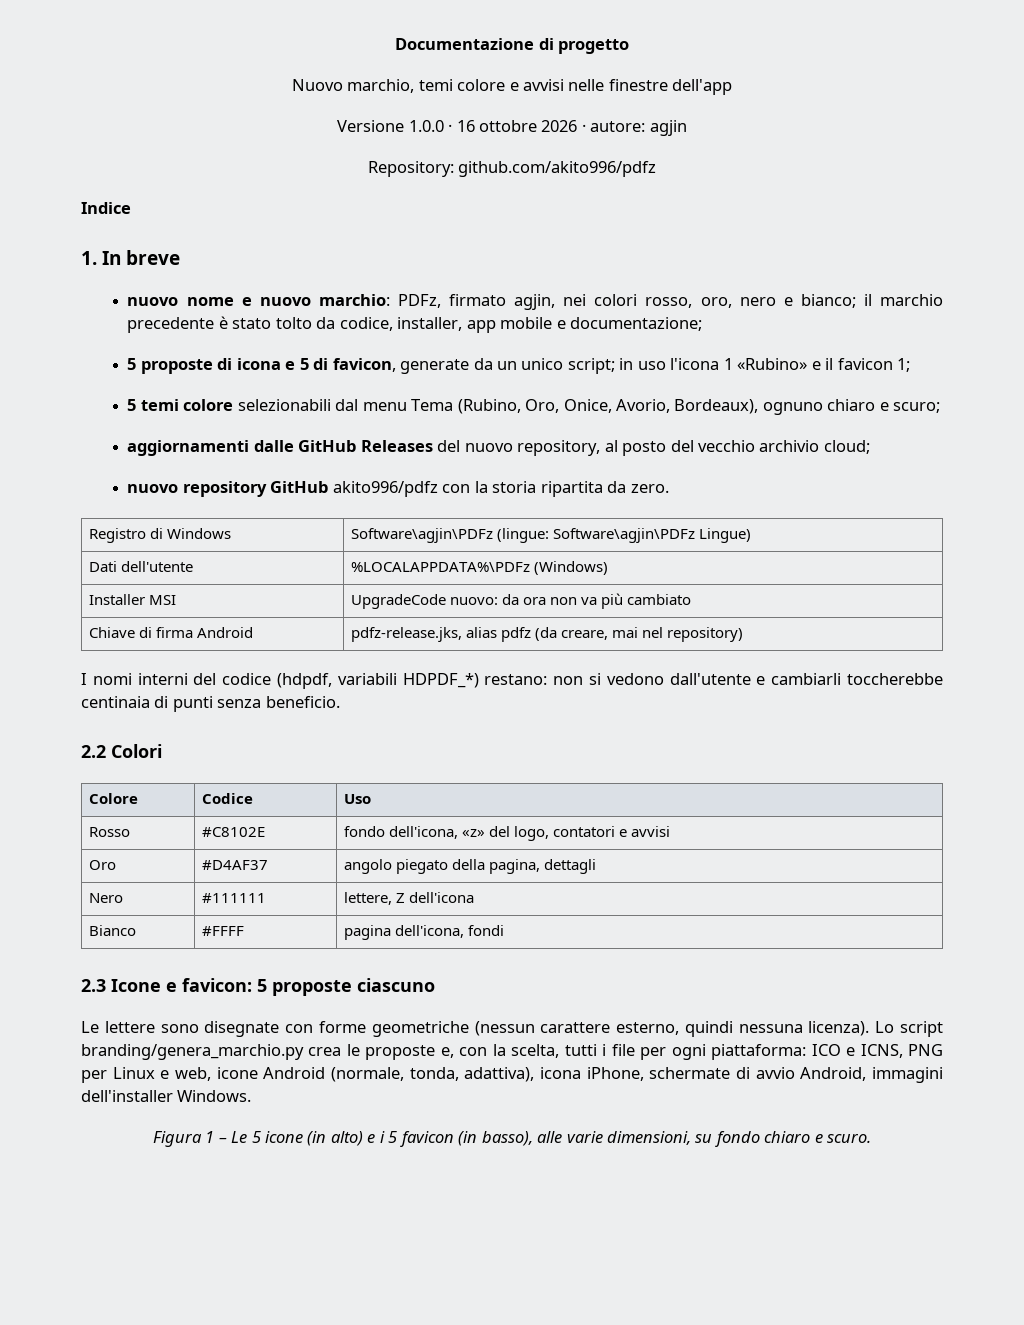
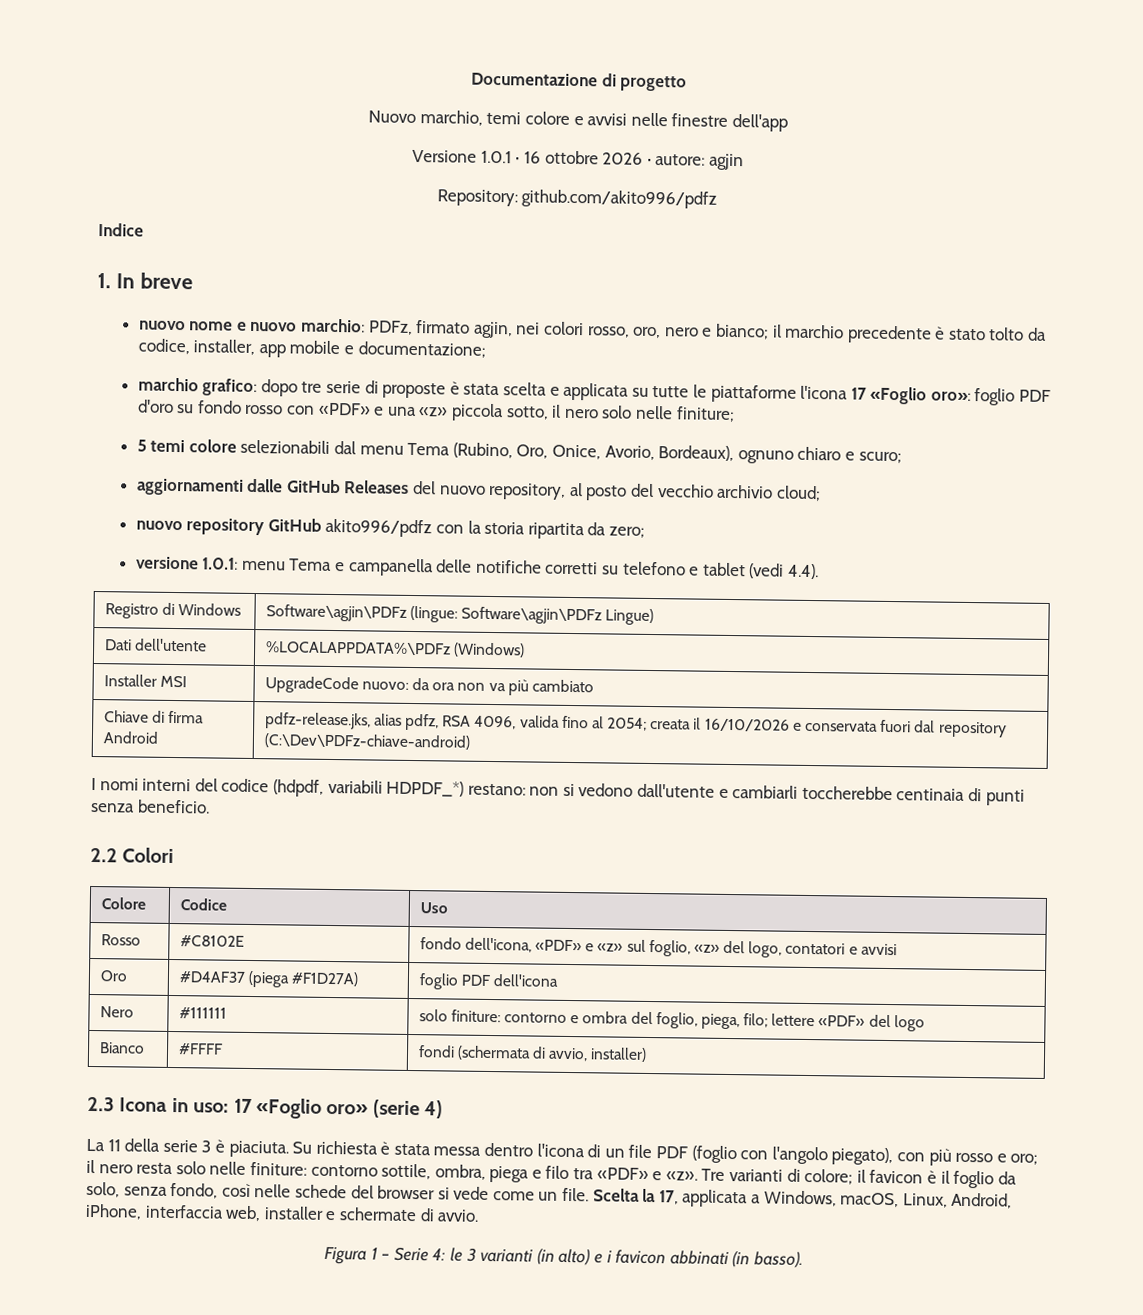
- Versione 1.0.0 · 16 ottobre 2026 · autore: agjin
+ Versione 1.0.1 · 16 ottobre 2026 · autore: agjin
- 5 proposte di icona e 5 di favicon, generate da un unico script; in uso l'icona 1 «Rubino» e il favicon 1;
+ marchio grafico: dopo tre serie di proposte è stata scelta e applicata su tutte le piattaforme l'icona 17 «Foglio oro»: foglio PDF d'oro su fondo rosso con «PDF» e una «z» piccola sotto, il nero solo nelle finiture;
- nuovo repository GitHub akito996/pdfz con la storia ripartita da zero.
+ nuovo repository GitHub akito996/pdfz con la storia ripartita da zero;
+ versione 1.0.1: menu Tema e campanella delle notifiche corretti su telefono e tablet (vedi 4.4).
- Chiave di firma Android | pdfz-release.jks, alias pdfz (da creare, mai nel repository)
+ Chiave di firma Android | pdfz-release.jks, alias pdfz, RSA 4096, valida fino al 2054; creata il 16/10/2026 e conservata fuori dal repository (C:\Dev\PDFz-chiave-android)
- Rosso | #C8102E | fondo dell'icona, «z» del logo, contatori e avvisi
+ Rosso | #C8102E | fondo dell'icona, «PDF» e «z» sul foglio, «z» del logo, contatori e avvisi
- Oro | #D4AF37 | angolo piegato della pagina, dettagli
- Nero | #111111 | lettere, Z dell'icona
+ Oro | #D4AF37 (piega #F1D27A) | foglio PDF dell'icona
+ Nero | #111111 | solo finiture: contorno e ombra del foglio, piega, filo; lettere «PDF» del logo
- Bianco | #FFFF | pagina dell'icona, fondi
- 2.3 Icone e favicon: 5 proposte ciascuno
- Le lettere sono disegnate con forme geometriche (nessun carattere esterno, quindi nessuna licenza). Lo script branding/genera_marchio.py crea le proposte e, con la scelta, tutti i file per ogni piattaforma: ICO e ICNS, PNG per Linux e web, icone Android (normale, tonda, adattiva), icona iPhone, schermate di avvio Android, immagini dell'installer Windows.
- Figura 1 – Le 5 icone (in alto) e i 5 favicon (in basso), alle varie dimensioni, su fondo chiaro e scuro.
+ Bianco | #FFFF | fondi (schermata di avvio, installer)
+ 2.3 Icona in uso: 17 «Foglio oro» (serie 4)
+ La 11 della serie 3 è piaciuta. Su richiesta è stata messa dentro l'icona di un file PDF (foglio con l'angolo piegato), con più rosso e oro; il nero resta solo nelle finiture: contorno sottile, ombra, piega e filo tra «PDF» e «z». Tre varianti di colore; il favicon è il foglio da solo, senza fondo, così nelle schede del browser si vede come un file. Scelta la 17, applicata a Windows, macOS, Linux, Android, iPhone, interfaccia web, installer e schermate di avvio.
+ Figura 1 – Serie 4: le 3 varianti (in alto) e i favicon abbinati (in basso).

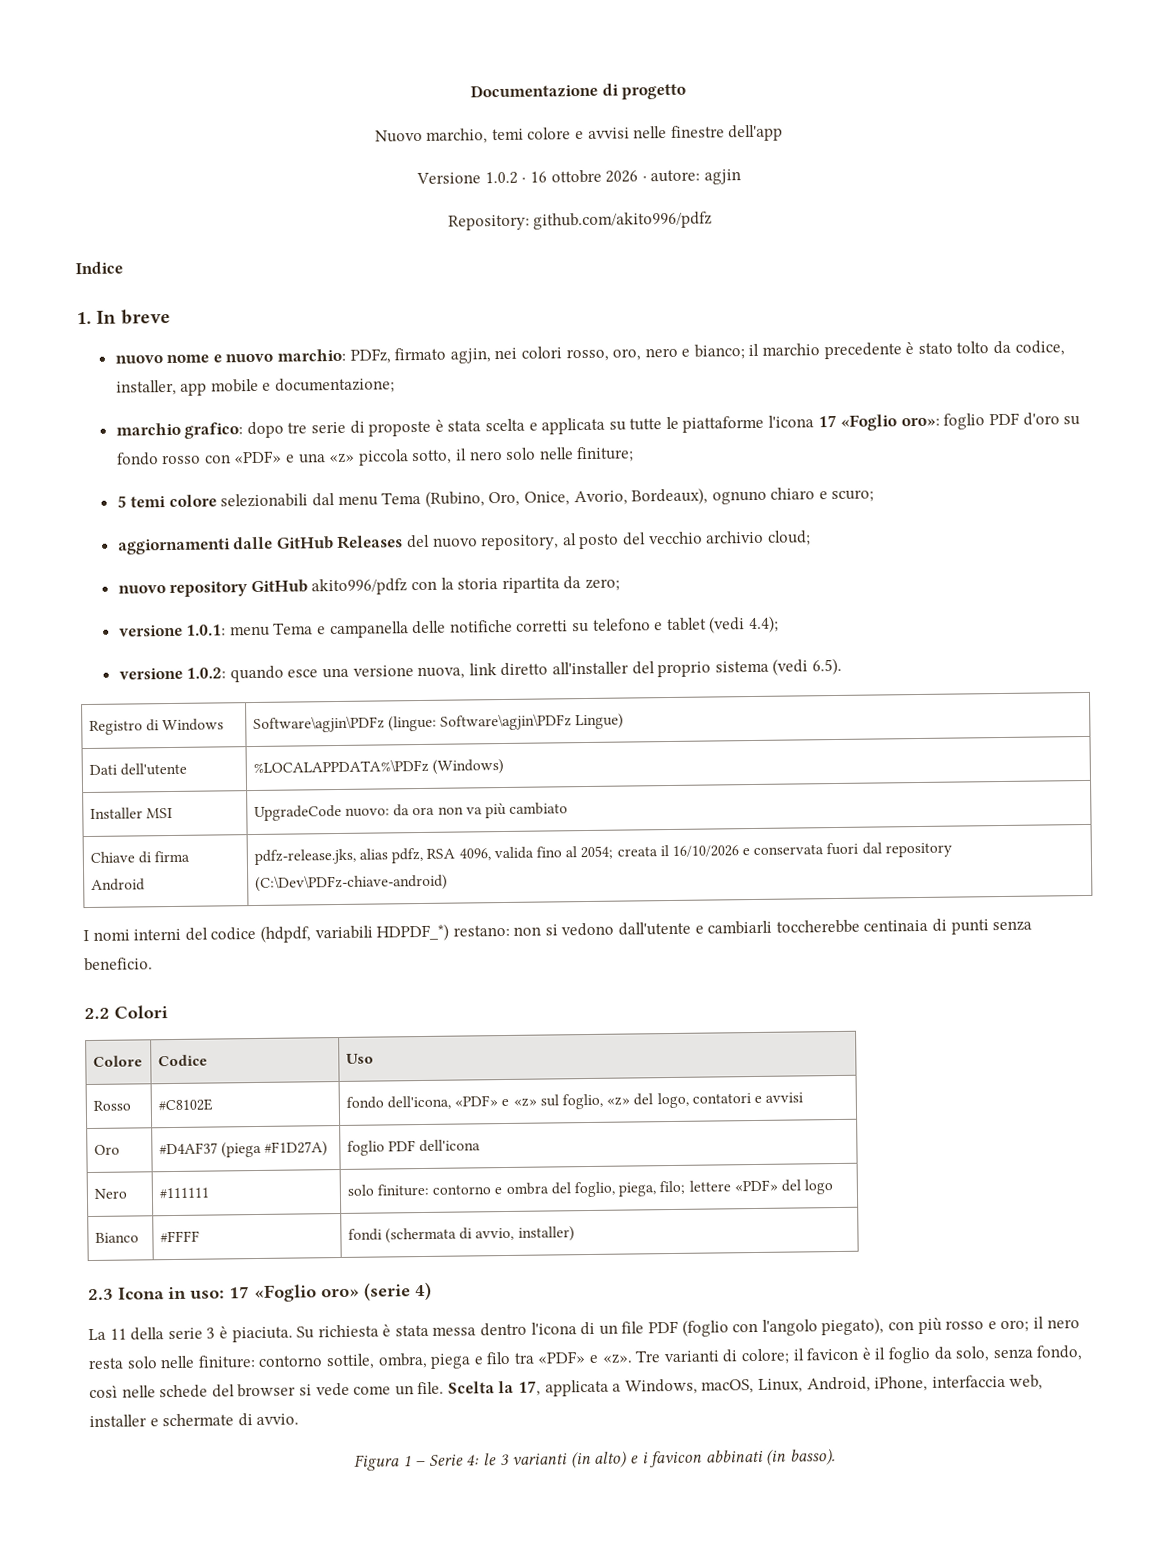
- Versione 1.0.1 · 16 ottobre 2026 · autore: agjin
+ Versione 1.0.2 · 16 ottobre 2026 · autore: agjin
- versione 1.0.1: menu Tema e campanella delle notifiche corretti su telefono e tablet (vedi 4.4).
+ versione 1.0.1: menu Tema e campanella delle notifiche corretti su telefono e tablet (vedi 4.4);
+ versione 1.0.2: quando esce una versione nuova, link diretto all'installer del proprio sistema (vedi 6.5).

